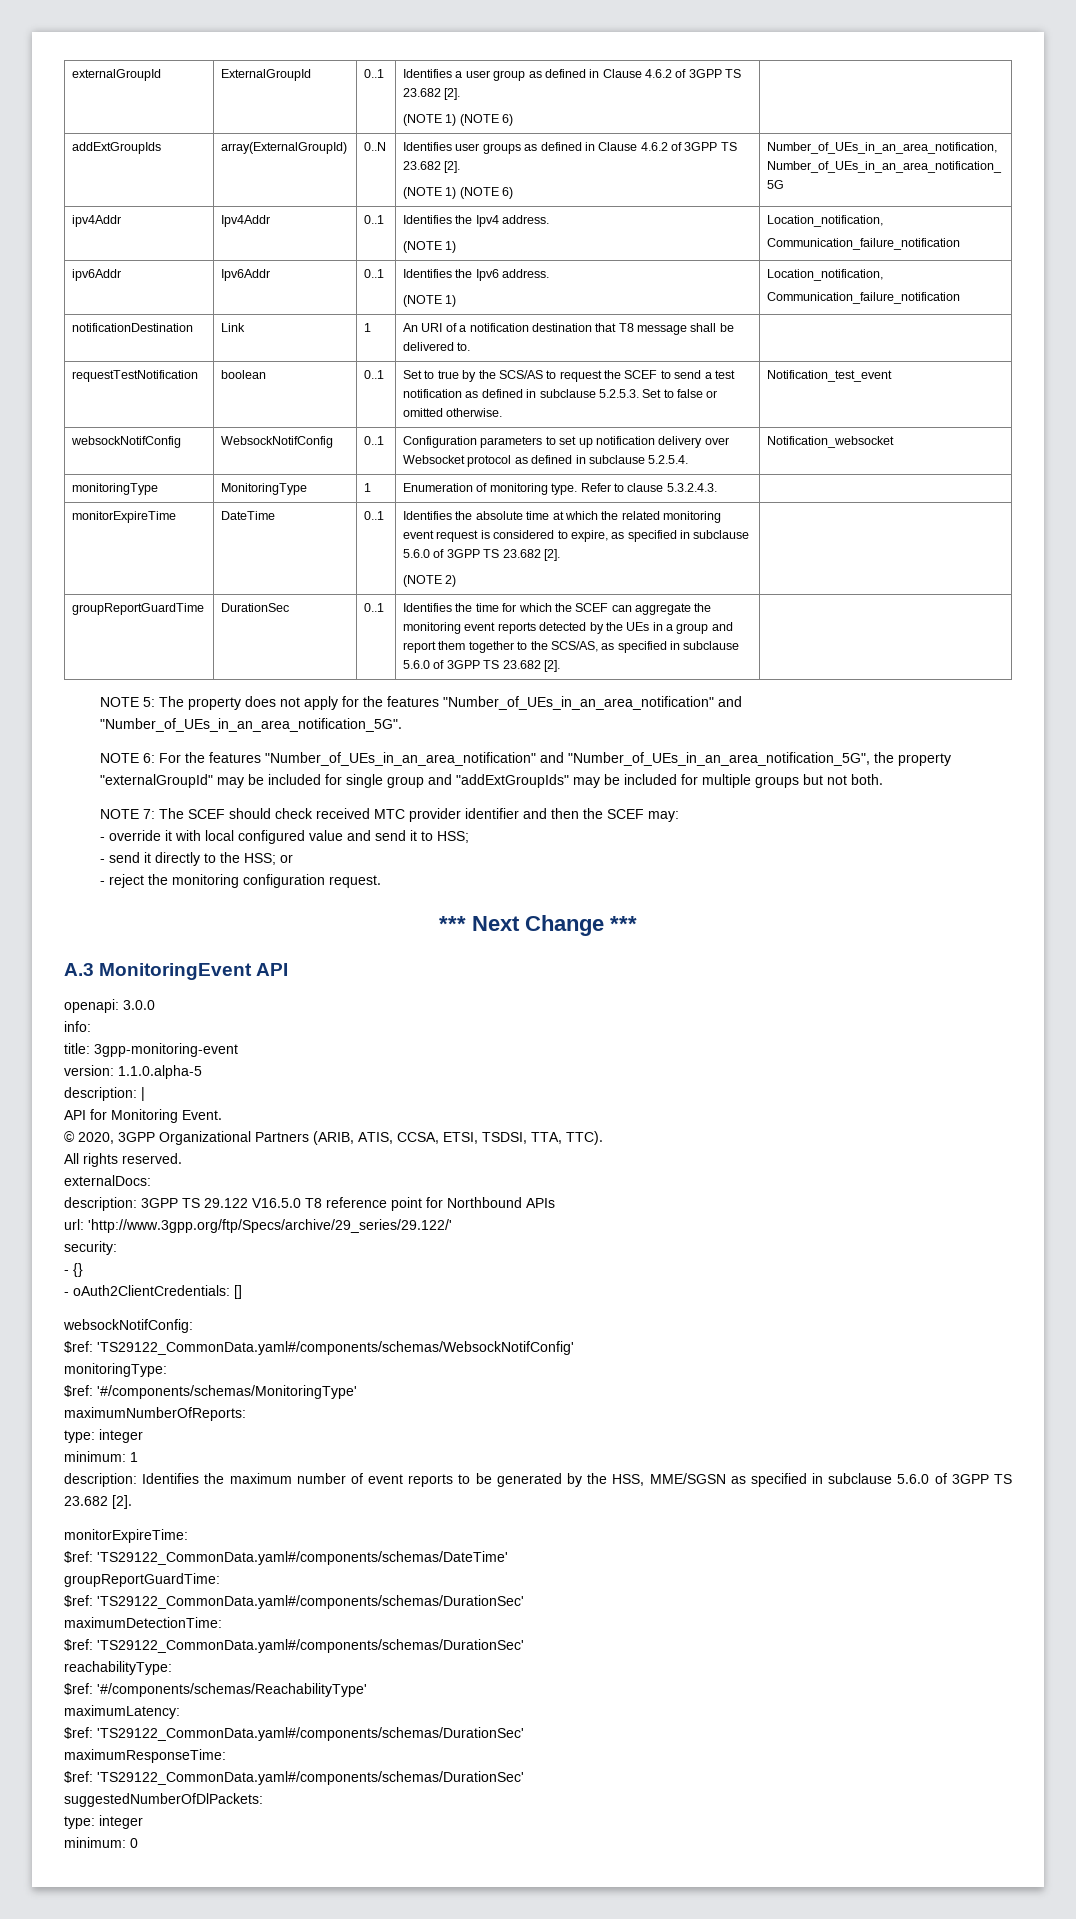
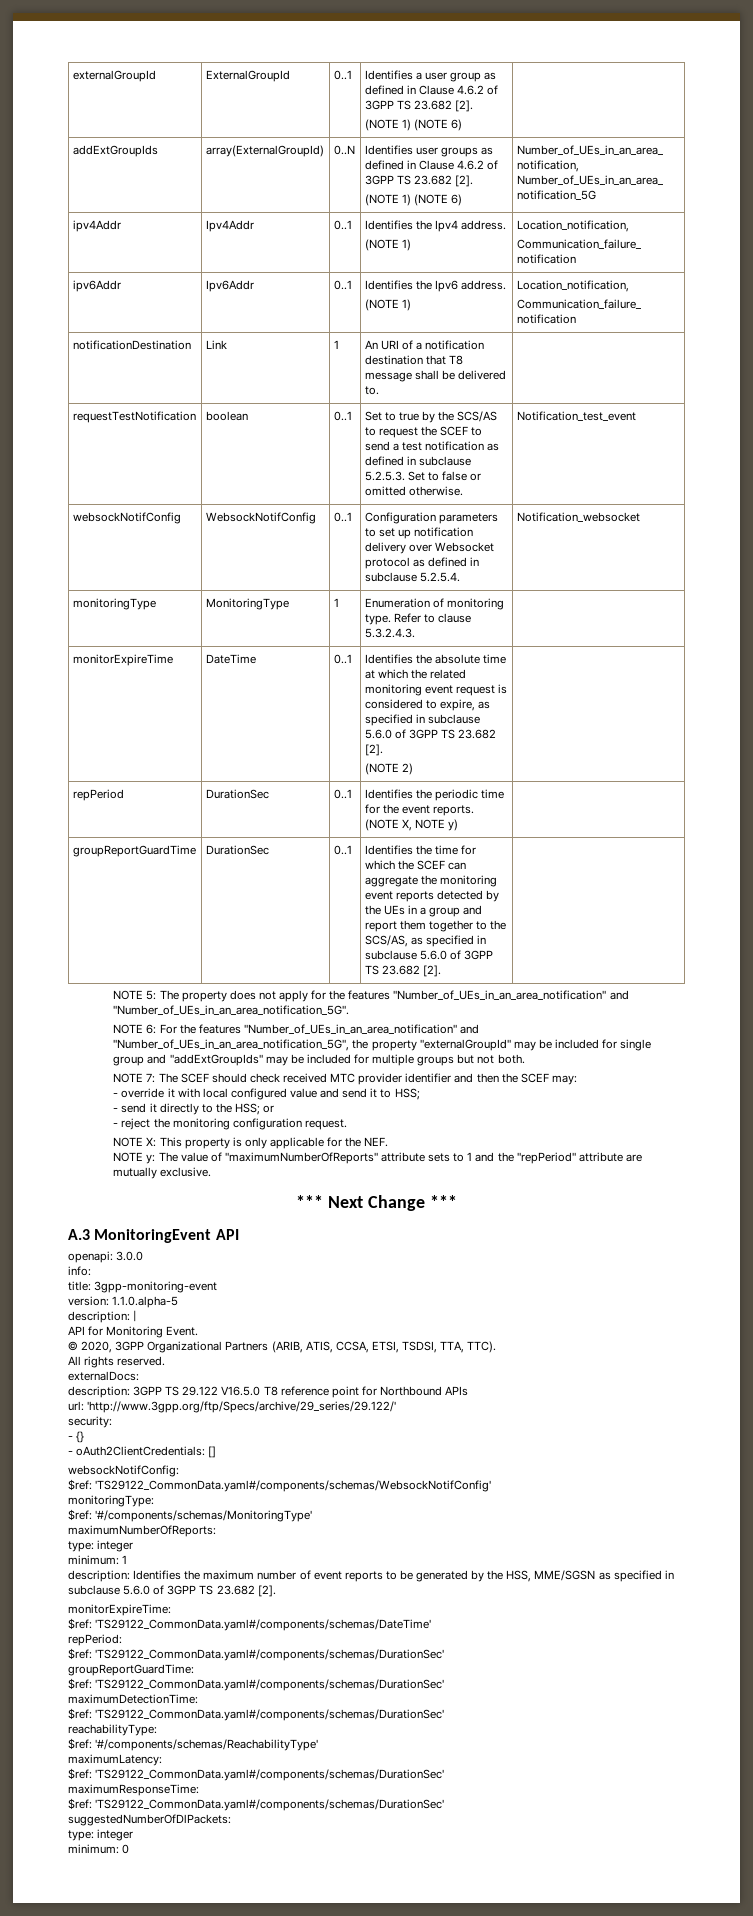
+ repPeriod | DurationSec | 0..1 | Identifies the periodic time for the event reports. (NOTE X, NOTE y) |
+ NOTE X: This property is only applicable for the NEF.
+ NOTE y: The value of "maximumNumberOfReports" attribute sets to 1 and the "repPeriod" attribute are mutually exclusive.
+ repPeriod:
+ $ref: 'TS29122_CommonData.yaml#/components/schemas/DurationSec'

